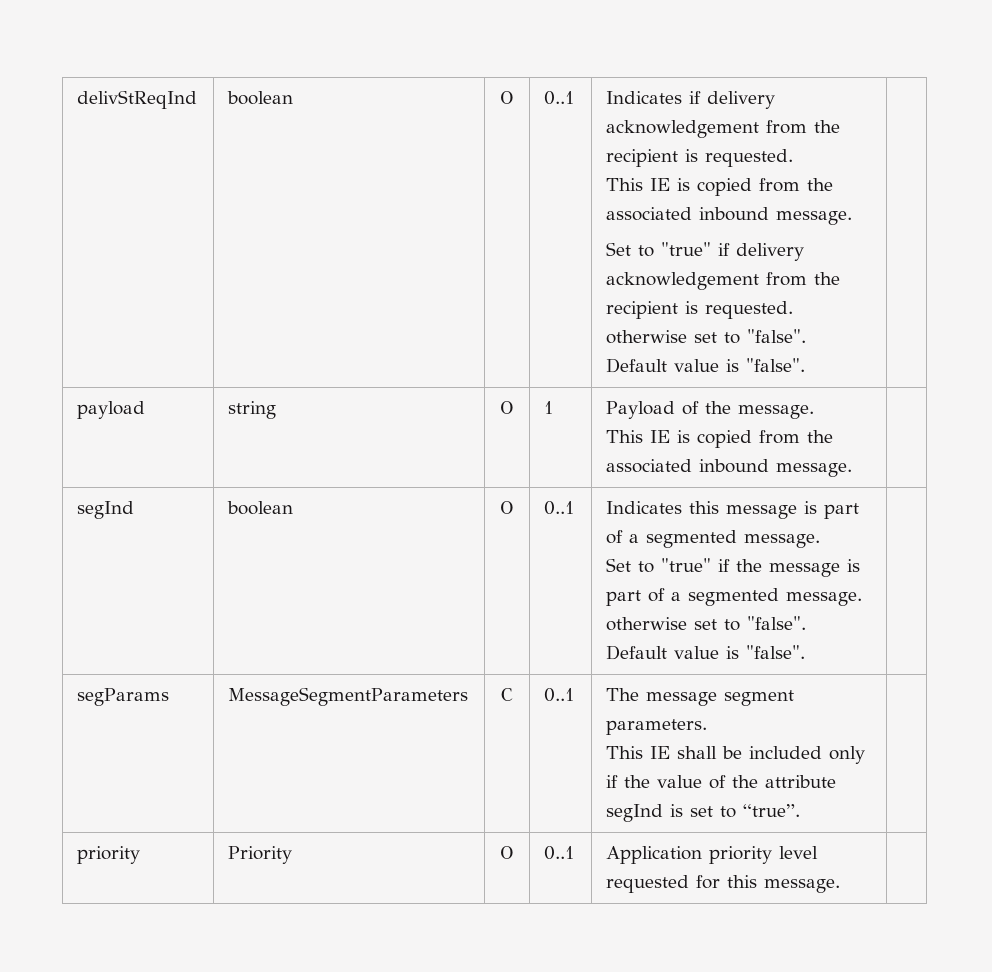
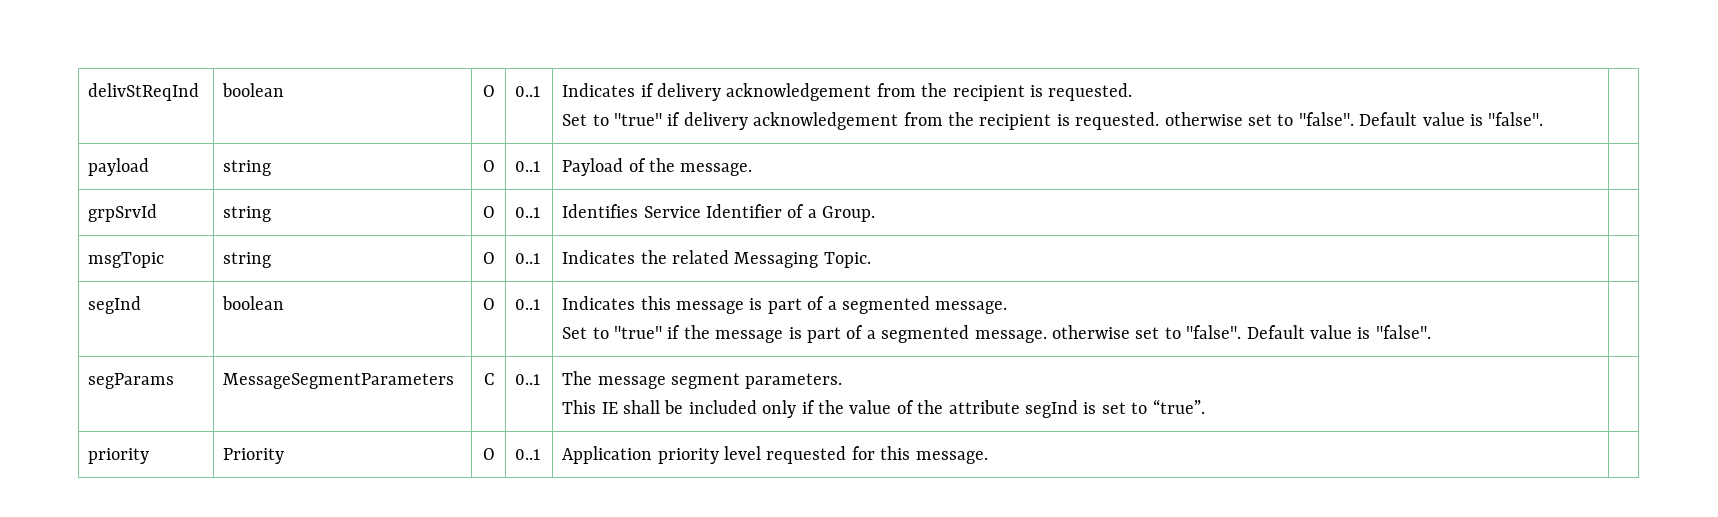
  Indicates if delivery acknowledgement from the recipient is requested.
- This IE is copied from the associated inbound message.
- payload | string | O | 1 | Payload of the message.
- This IE is copied from the associated inbound message. |
+ payload | string | O | 0..1 | Payload of the message. |
+ grpSrvId | string | O | 0..1 | Identifies Service Identifier of a Group. |
+ msgTopic | string | O | 0..1 | Indicates the related Messaging Topic. |

